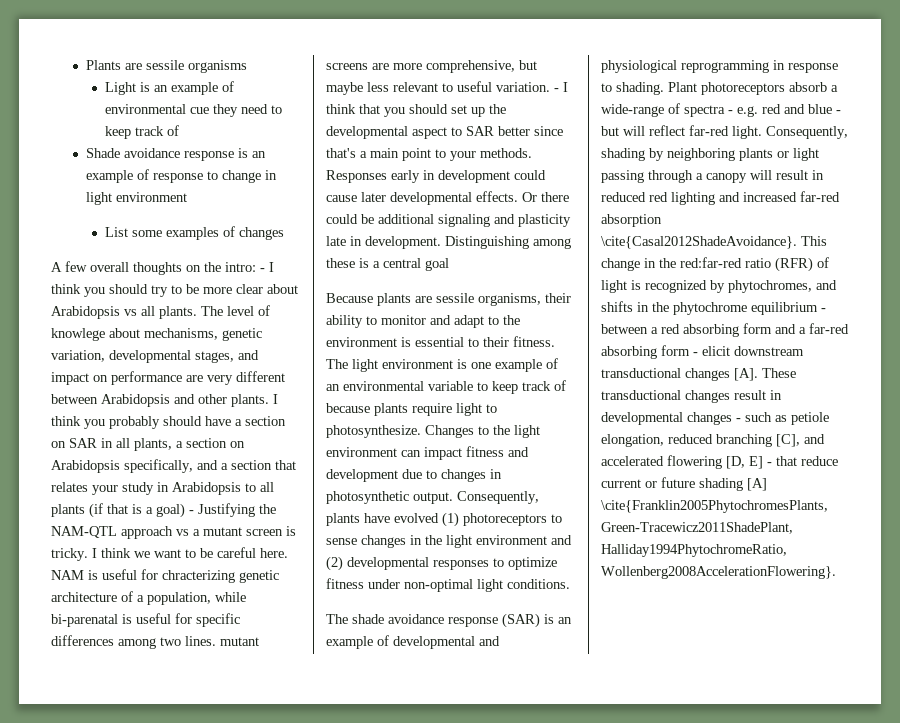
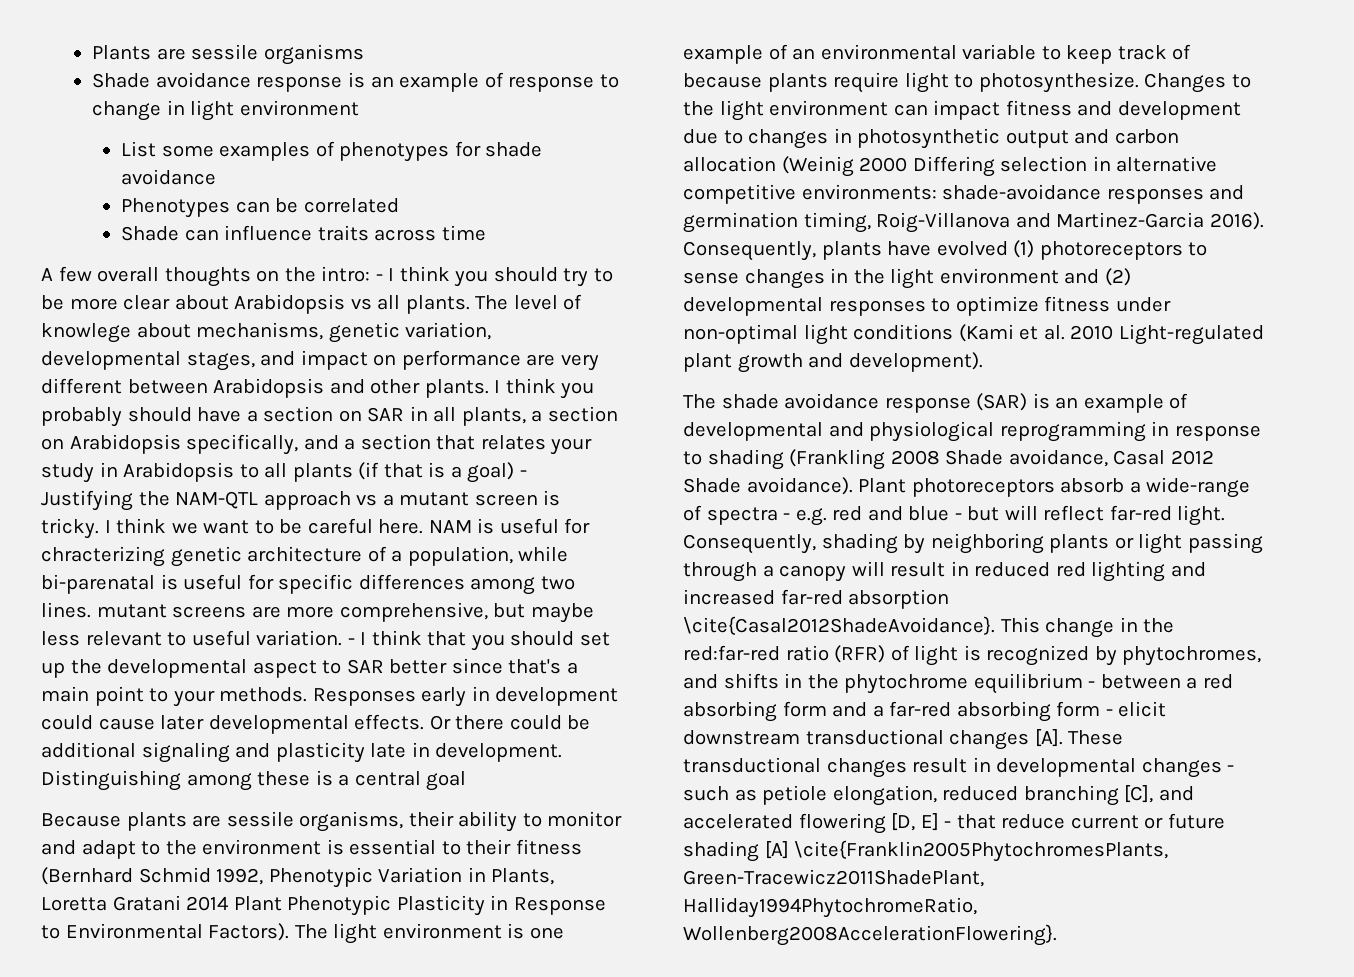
- Light is an example of environmental cue they need to keep track of
- List some examples of changes
+ List some examples of phenotypes for shade avoidance
+ Phenotypes can be correlated
+ Shade can influence traits across time
- Because plants are sessile organisms, their ability to monitor and adapt to the environment is essential to their fitness.
+ Because plants are sessile organisms, their ability to monitor and adapt to the environment is essential to their fitness (Bernhard Schmid 1992, Phenotypic Variation in Plants, Loretta Gratani 2014 Plant Phenotypic Plasticity in Response to Environmental Factors).
- Changes to the light environment can impact fitness and development due to changes in photosynthetic output.
+ Changes to the light environment can impact fitness and development due to changes in photosynthetic output and carbon allocation (Weinig 2000 Differing selection in alternative competitive environments: shade-avoidance responses and germination timing, Roig-Villanova and Martinez-Garcia 2016).
- Consequently, plants have evolved (1) photoreceptors to sense changes in the light environment and (2) developmental responses to optimize fitness under non-optimal light conditions.
+ Consequently, plants have evolved (1) photoreceptors to sense changes in the light environment and (2) developmental responses to optimize fitness under non-optimal light conditions (Kami et al. 2010 Light-regulated plant growth and development).
- The shade avoidance response (SAR) is an example of developmental and physiological reprogramming in response to shading.
+ The shade avoidance response (SAR) is an example of developmental and physiological reprogramming in response to shading (Frankling 2008 Shade avoidance, Casal 2012 Shade avoidance).

